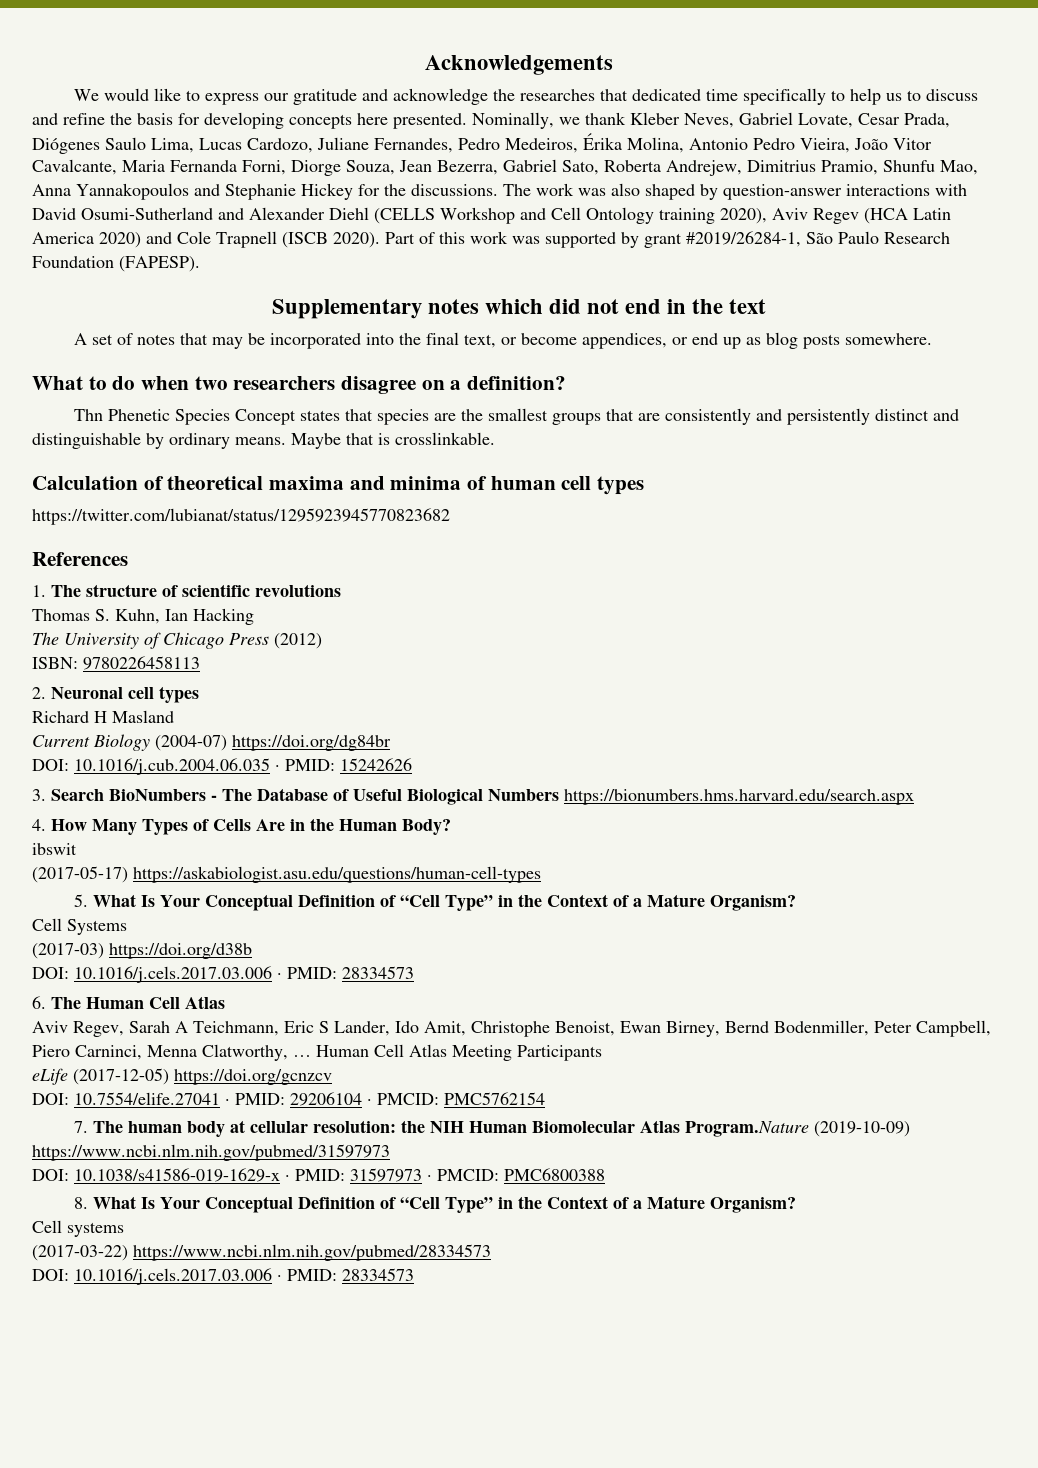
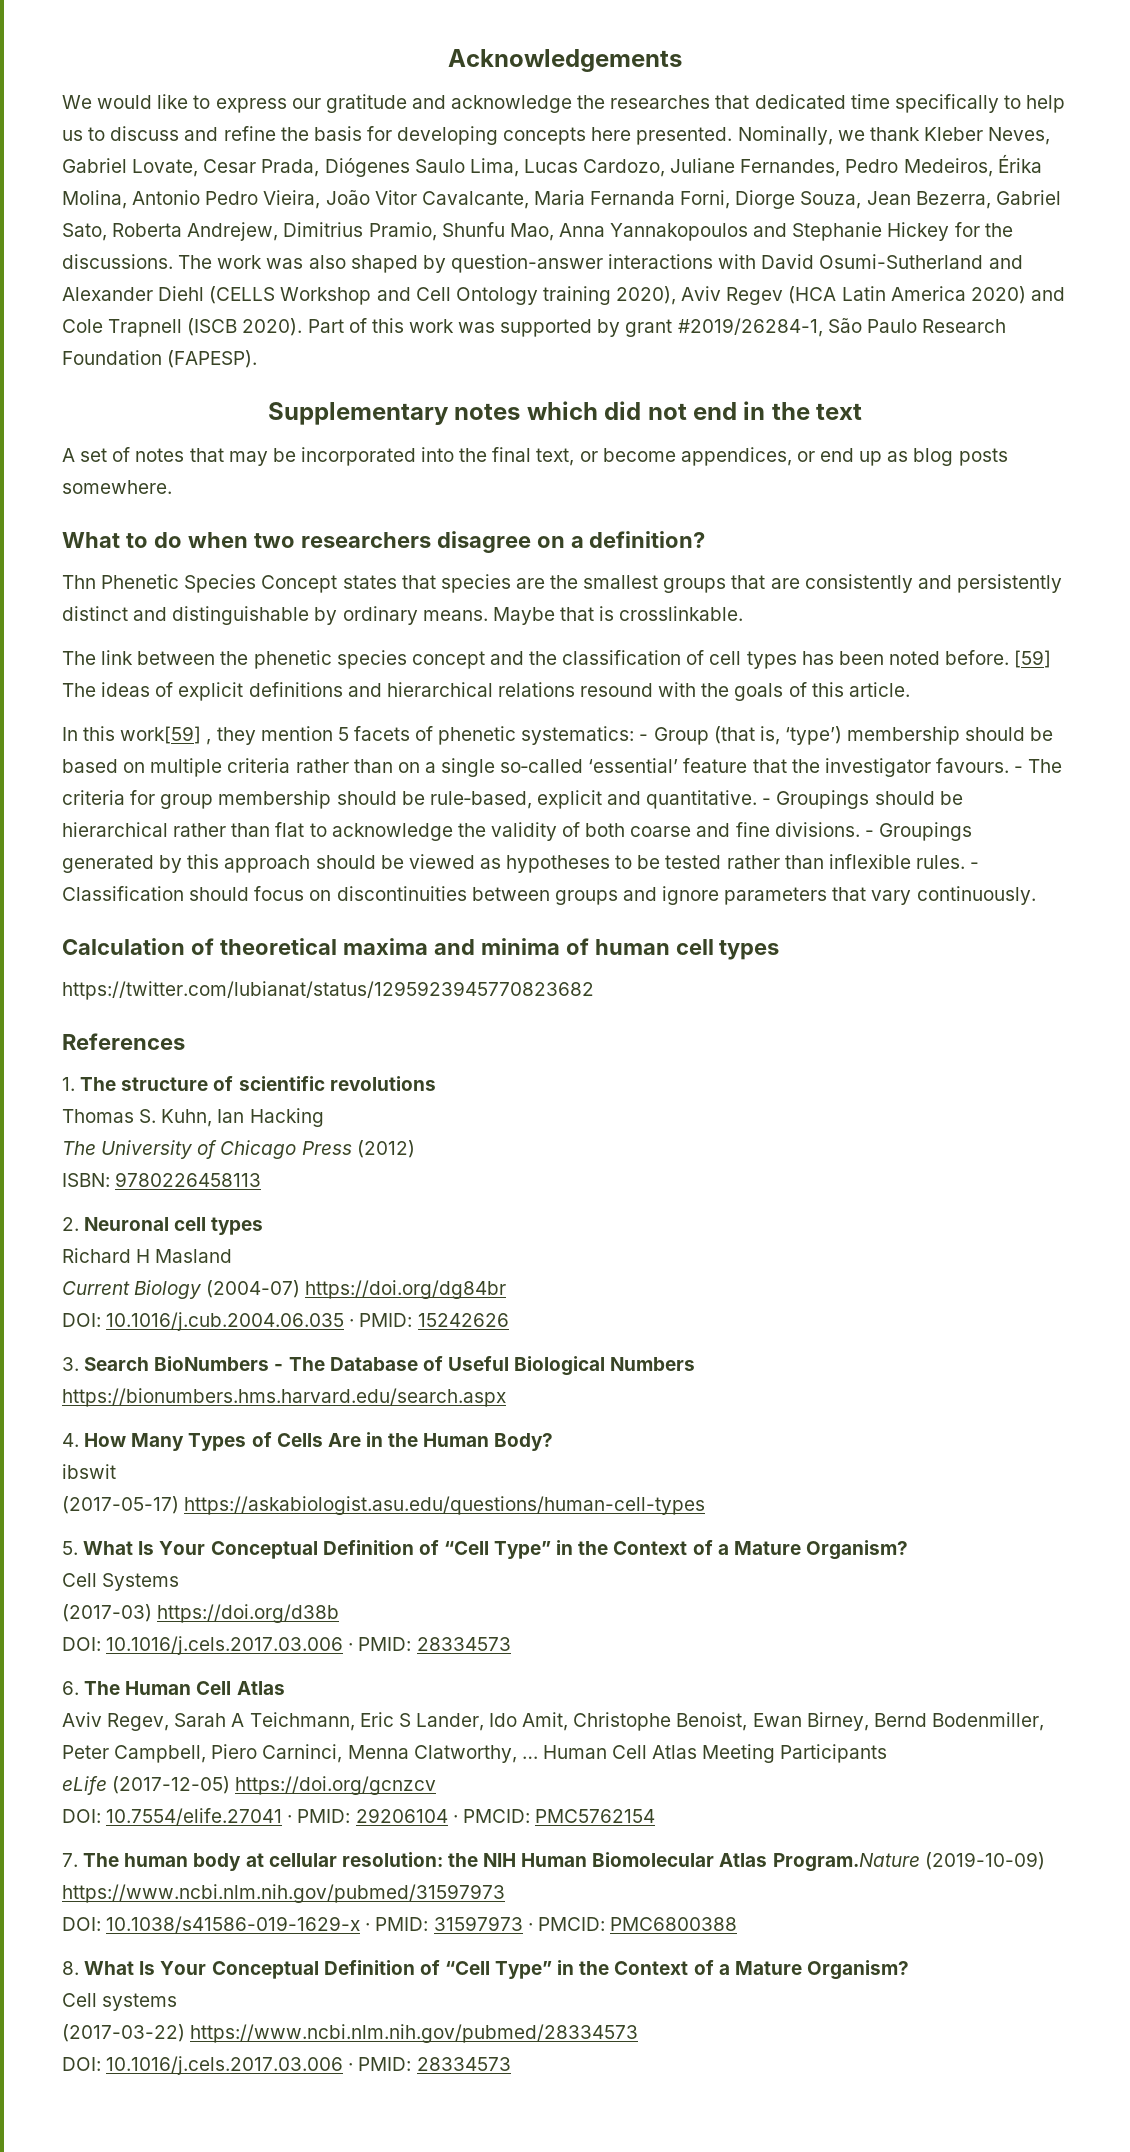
+ The link between the phenetic species concept and the classification of cell types has been noted before. [59] The ideas of explicit definitions and hierarchical relations resound with the goals of this article.
+ In this work[59] , they mention 5 facets of phenetic systematics: - Group (that is, ‘type’) membership should be based on multiple criteria rather than on a single so‑called ‘essential’ feature that the investigator favours. - The criteria for group membership should be rule‑based, explicit and quantitative. - Groupings should be hierarchical rather than flat to acknowledge the validity of both coarse and fine divisions. - Groupings generated by this approach should be viewed as hypotheses to be tested rather than inflexible rules. - Classification should focus on discontinuities between groups and ignore parameters that vary continuously.

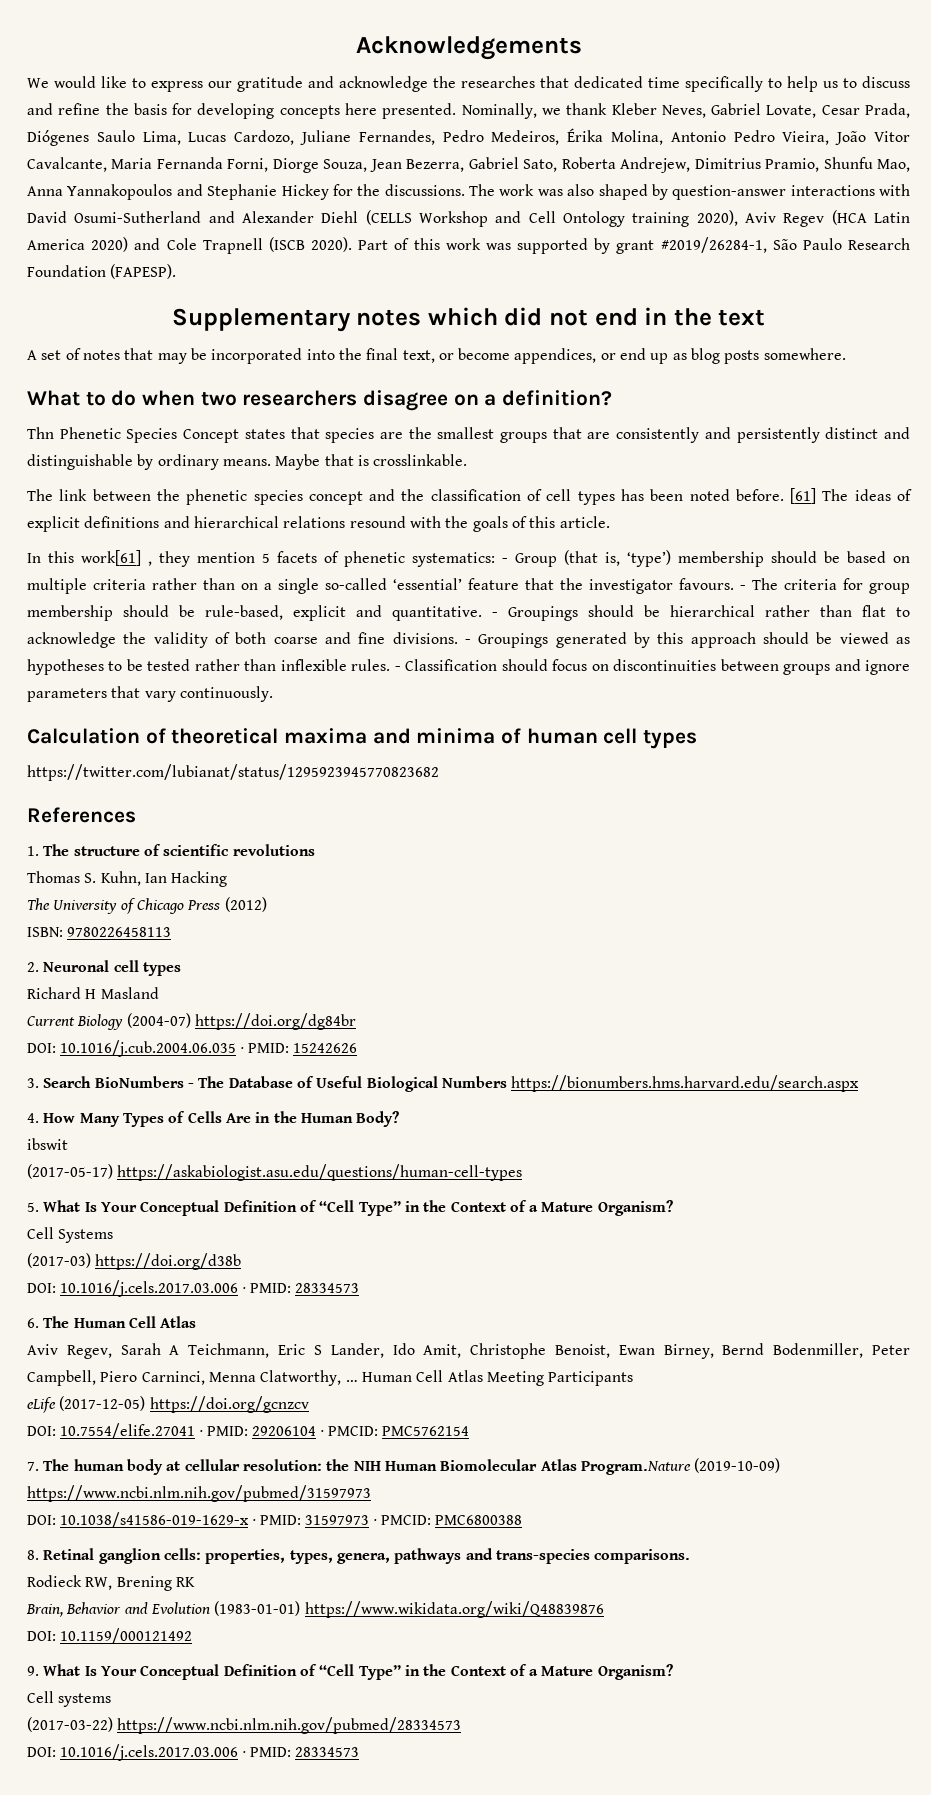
- [59] The ideas of explicit definitions and hierarchical relations resound with the goals of this article.
+ [61] The ideas of explicit definitions and hierarchical relations resound with the goals of this article.
- In this work[59] , they mention 5 facets of phenetic systematics: - Group (that is, ‘type’) membership should be based on multiple criteria rather than on a single so‑called ‘essential’ feature that the investigator favours.
+ In this work[61] , they mention 5 facets of phenetic systematics: - Group (that is, ‘type’) membership should be based on multiple criteria rather than on a single so‑called ‘essential’ feature that the investigator favours.
- 8. What Is Your Conceptual Definition of “Cell Type” in the Context of a Mature Organism?
+ 8. Retinal ganglion cells: properties, types, genera, pathways and trans-species comparisons.
+ Rodieck RW, Brening RK
+ Brain, Behavior and Evolution (1983-01-01) https://www.wikidata.org/wiki/Q48839876
+ DOI: 10.1159/000121492
+ 9. What Is Your Conceptual Definition of “Cell Type” in the Context of a Mature Organism?

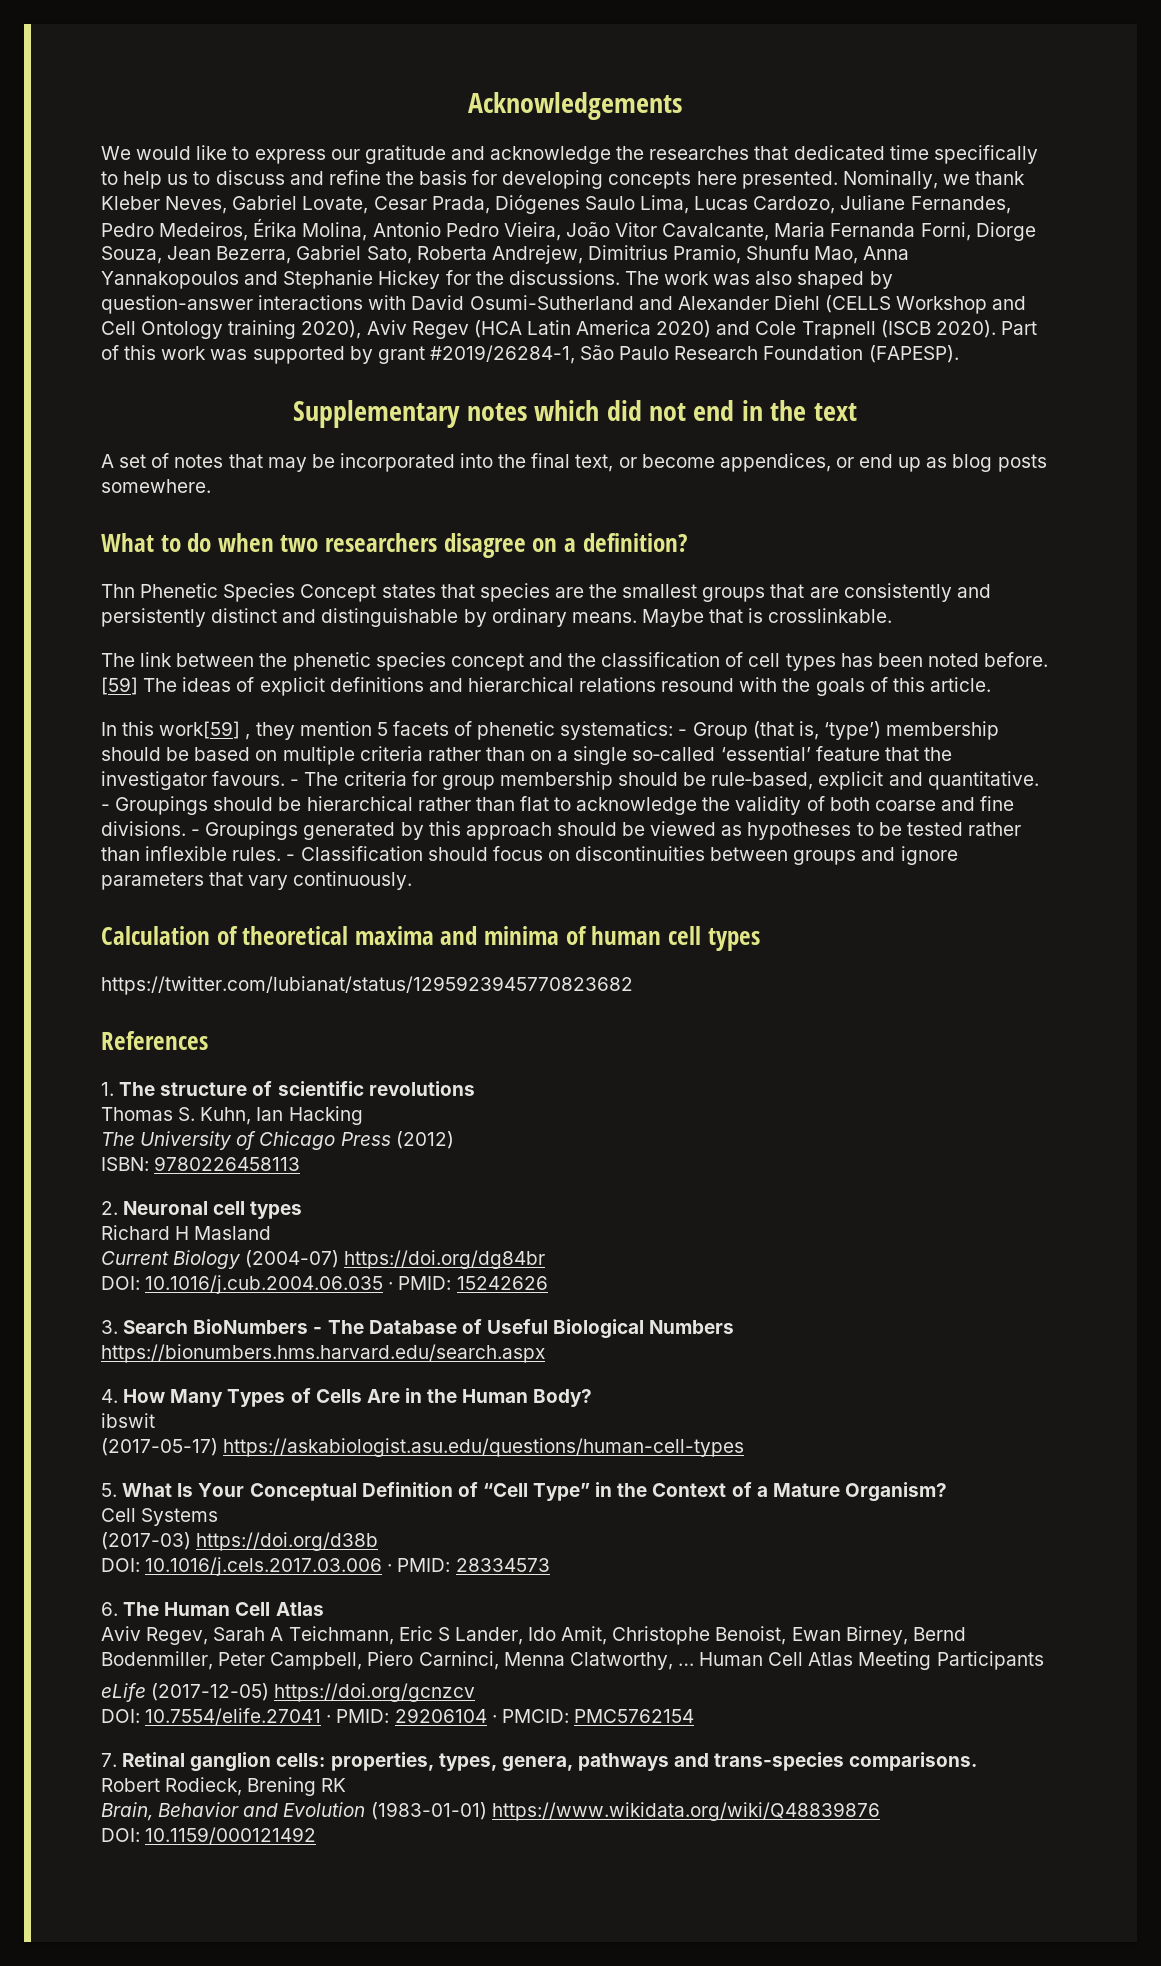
- [61] The ideas of explicit definitions and hierarchical relations resound with the goals of this article.
+ [59] The ideas of explicit definitions and hierarchical relations resound with the goals of this article.
- In this work[61] , they mention 5 facets of phenetic systematics: - Group (that is, ‘type’) membership should be based on multiple criteria rather than on a single so‑called ‘essential’ feature that the investigator favours.
+ In this work[59] , they mention 5 facets of phenetic systematics: - Group (that is, ‘type’) membership should be based on multiple criteria rather than on a single so‑called ‘essential’ feature that the investigator favours.
- 7. The human body at cellular resolution: the NIH Human Biomolecular Atlas Program.Nature (2019-10-09) https://www.ncbi.nlm.nih.gov/pubmed/31597973
- DOI: 10.1038/s41586-019-1629-x · PMID: 31597973 · PMCID: PMC6800388
- 8. Retinal ganglion cells: properties, types, genera, pathways and trans-species comparisons.
+ 7. Retinal ganglion cells: properties, types, genera, pathways and trans-species comparisons.
- Rodieck RW, Brening RK
+ Robert Rodieck, Brening RK
- 9. What Is Your Conceptual Definition of “Cell Type” in the Context of a Mature Organism?
- Cell systems
- (2017-03-22) https://www.ncbi.nlm.nih.gov/pubmed/28334573
- DOI: 10.1016/j.cels.2017.03.006 · PMID: 28334573

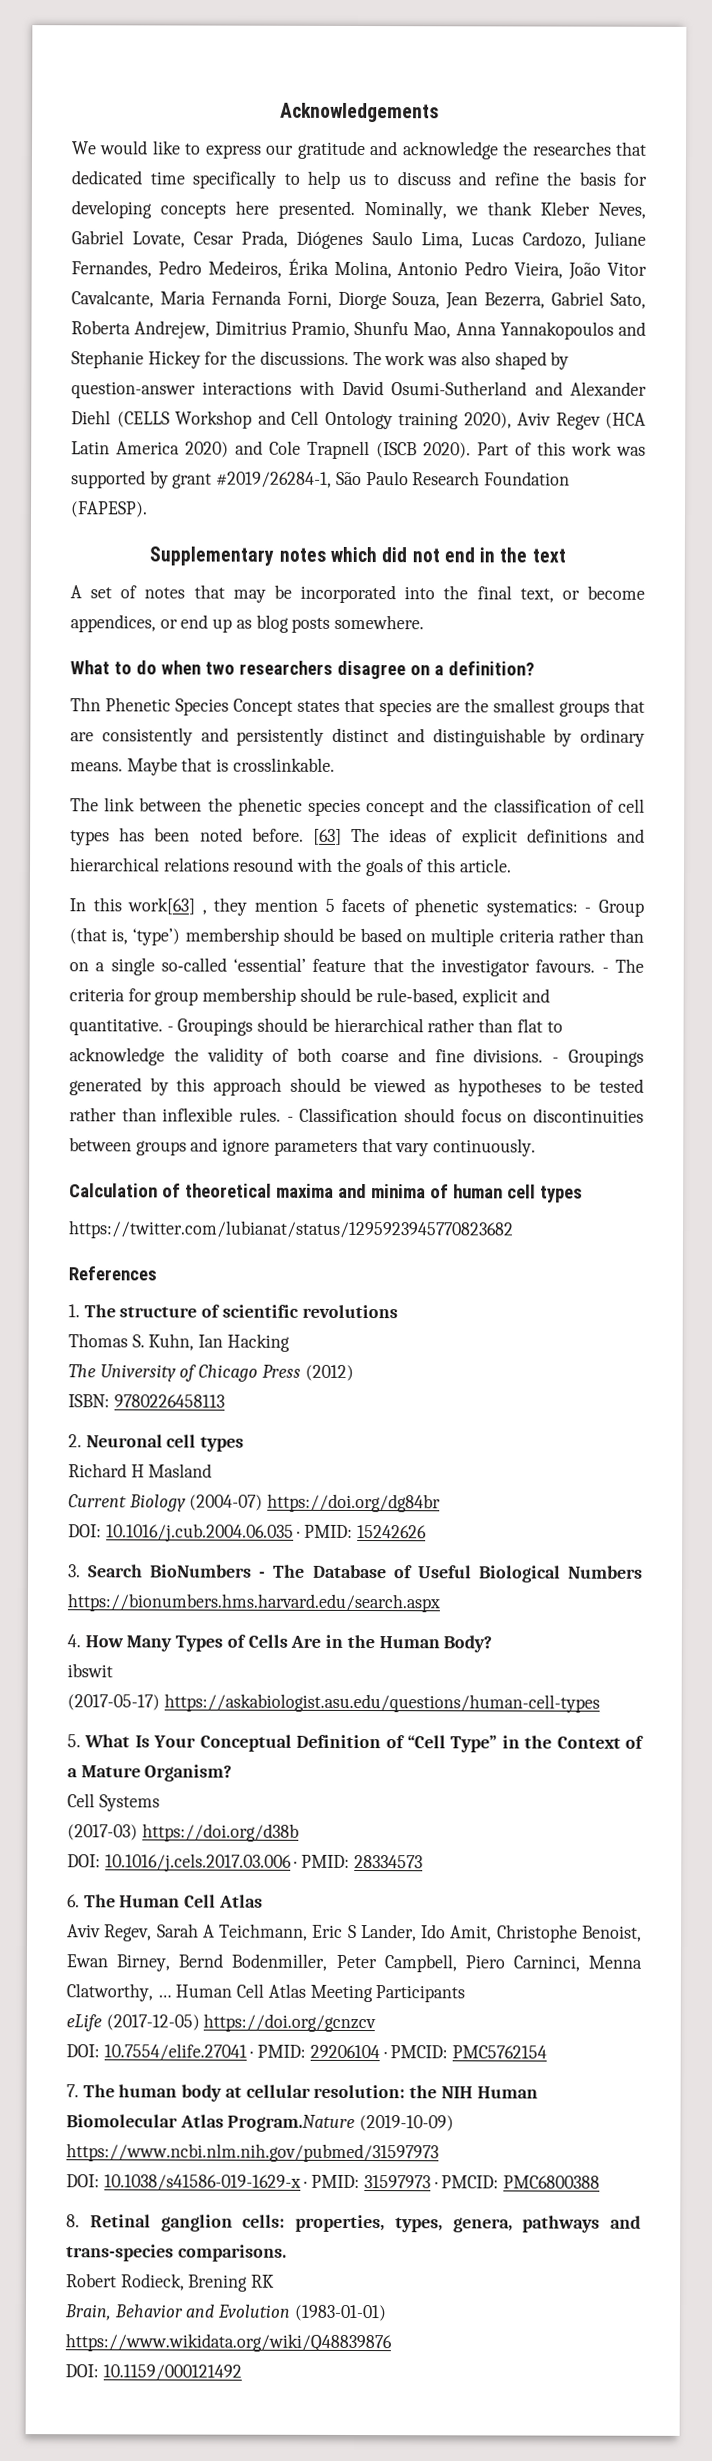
- [59] The ideas of explicit definitions and hierarchical relations resound with the goals of this article.
+ [63] The ideas of explicit definitions and hierarchical relations resound with the goals of this article.
- In this work[59] , they mention 5 facets of phenetic systematics: - Group (that is, ‘type’) membership should be based on multiple criteria rather than on a single so‑called ‘essential’ feature that the investigator favours.
+ In this work[63] , they mention 5 facets of phenetic systematics: - Group (that is, ‘type’) membership should be based on multiple criteria rather than on a single so‑called ‘essential’ feature that the investigator favours.
- 7. Retinal ganglion cells: properties, types, genera, pathways and trans-species comparisons.
+ 7. The human body at cellular resolution: the NIH Human Biomolecular Atlas Program.Nature (2019-10-09) https://www.ncbi.nlm.nih.gov/pubmed/31597973
+ DOI: 10.1038/s41586-019-1629-x · PMID: 31597973 · PMCID: PMC6800388
+ 8. Retinal ganglion cells: properties, types, genera, pathways and trans-species comparisons.

